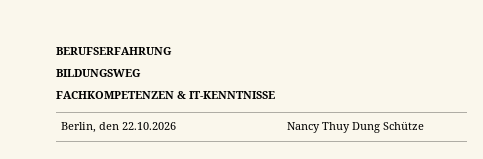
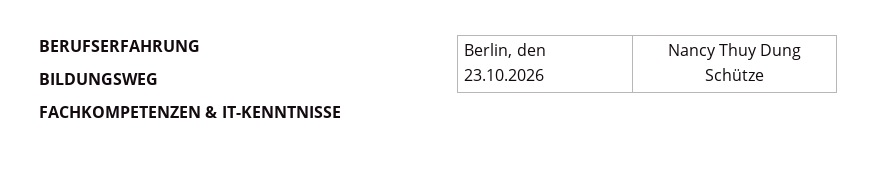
- Berlin, den 22.10.2026 | Nancy Thuy Dung Schütze
+ Berlin, den 23.10.2026 | Nancy Thuy Dung Schütze

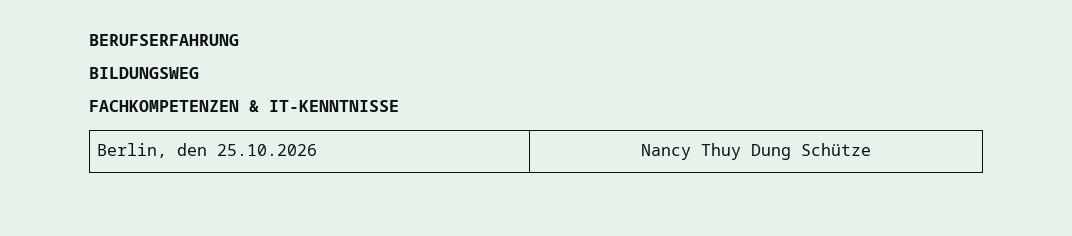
- Berlin, den 23.10.2026 | Nancy Thuy Dung Schütze
+ Berlin, den 25.10.2026 | Nancy Thuy Dung Schütze

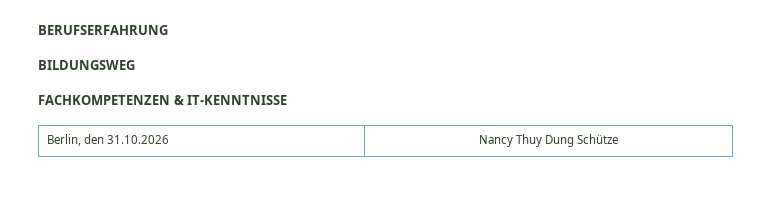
- Berlin, den 25.10.2026 | Nancy Thuy Dung Schütze
+ Berlin, den 31.10.2026 | Nancy Thuy Dung Schütze

